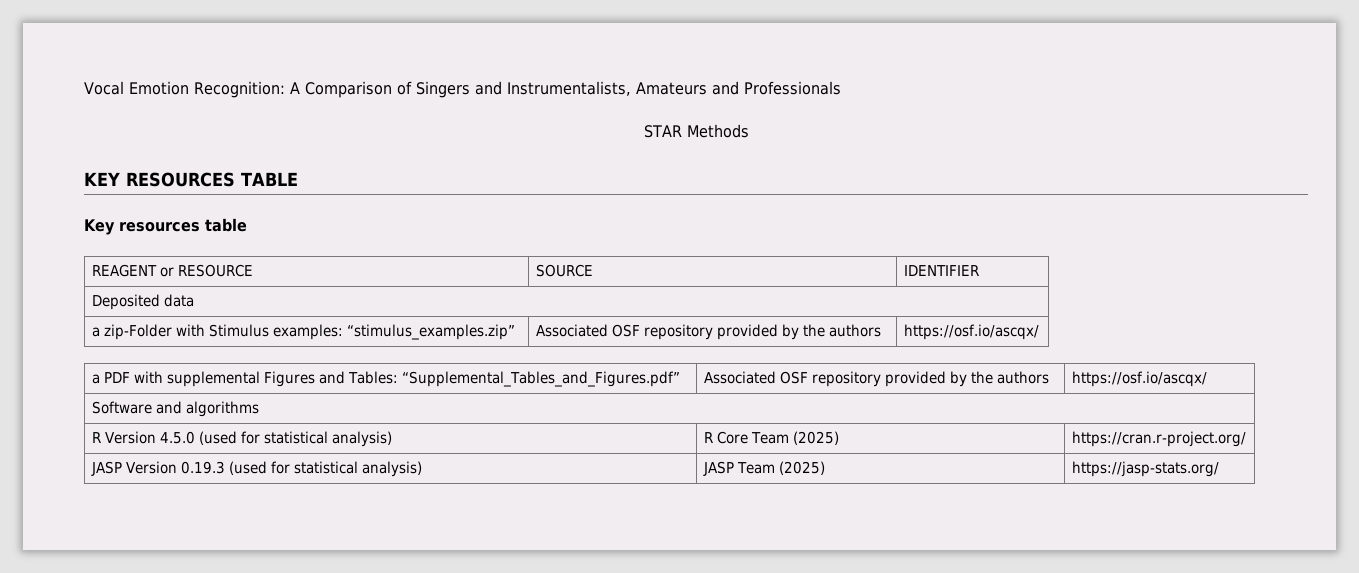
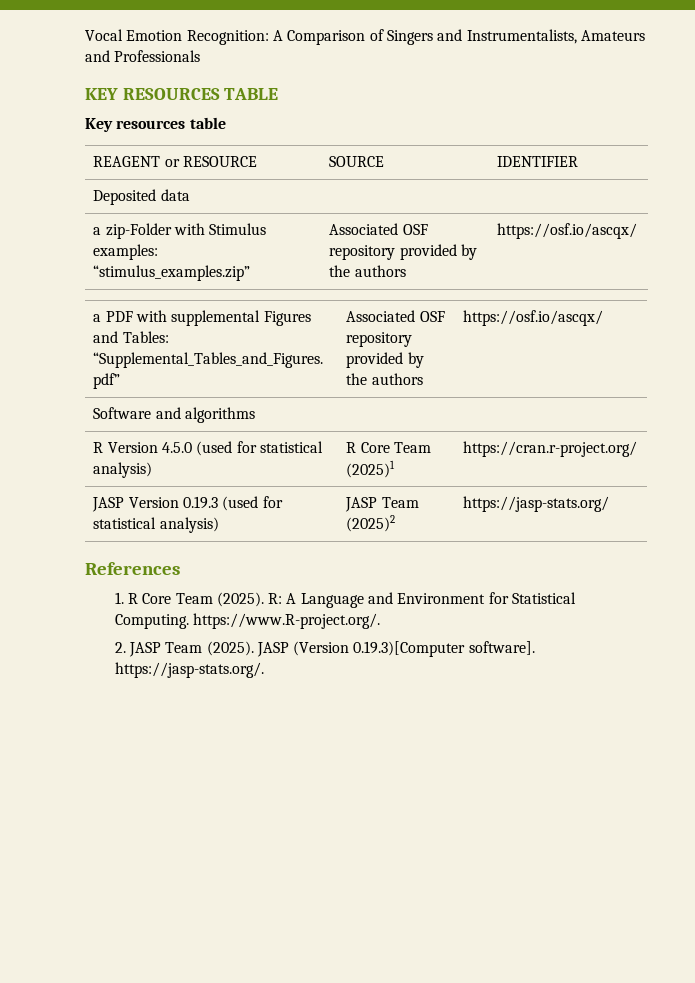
- STAR Methods
- R Version 4.5.0 (used for statistical analysis) | R Core Team (2025) | https://cran.r-project.org/
+ R Version 4.5.0 (used for statistical analysis) | R Core Team (2025)1 | https://cran.r-project.org/
- JASP Version 0.19.3 (used for statistical analysis) | JASP Team (2025) | https://jasp-stats.org/
+ JASP Version 0.19.3 (used for statistical analysis) | JASP Team (2025)2 | https://jasp-stats.org/
+ References
+ 1. R Core Team (2025). R: A Language and Environment for Statistical Computing. https://www.R-project.org/.
+ 2. JASP Team (2025). JASP (Version 0.19.3)[Computer software]. https://jasp-stats.org/.

